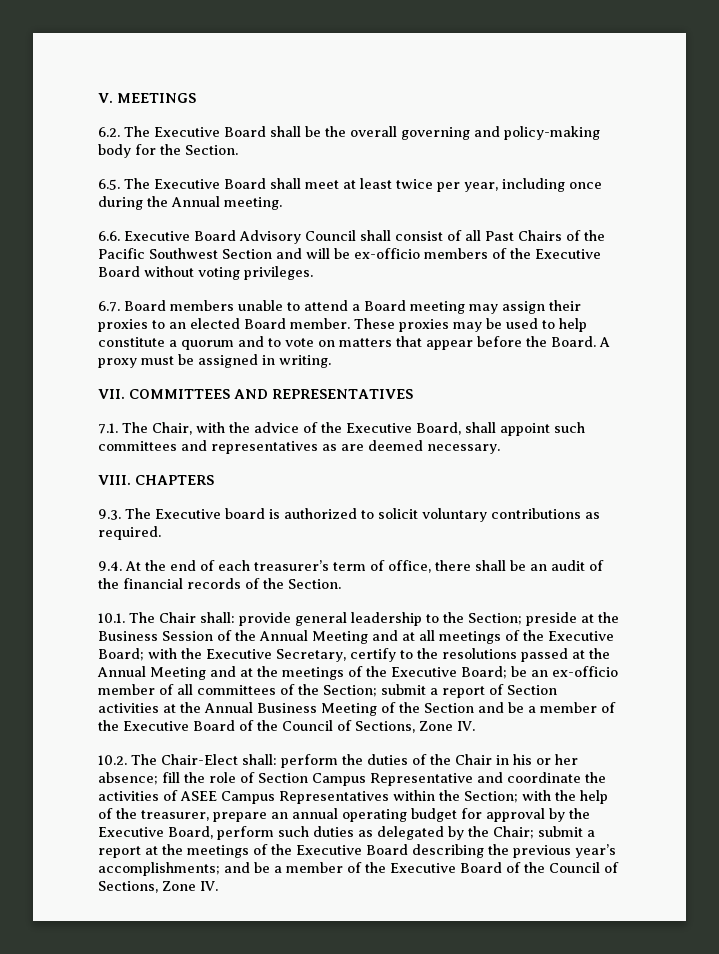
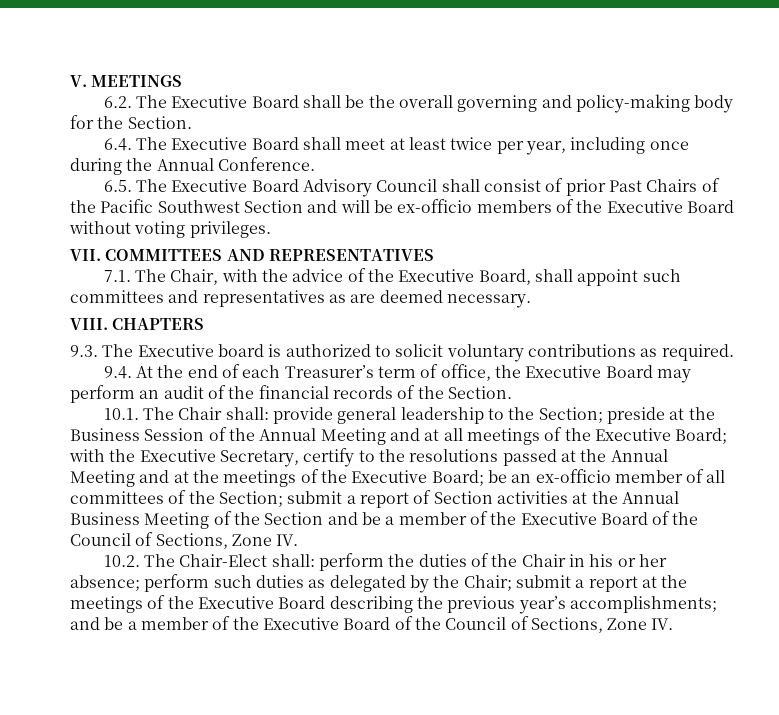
- 6.5. The Executive Board shall meet at least twice per year, including once during the Annual meeting.
- 6.6. Executive Board Advisory Council shall consist of all Past Chairs of the Pacific Southwest Section and will be ex-officio members of the Executive Board without voting privileges.
+ 6.4. The Executive Board shall meet at least twice per year, including once during the Annual Conference.
+ 6.5. The Executive Board Advisory Council shall consist of prior Past Chairs of the Pacific Southwest Section and will be ex-officio members of the Executive Board without voting privileges.
- 6.7. Board members unable to attend a Board meeting may assign their proxies to an elected Board member. These proxies may be used to help constitute a quorum and to vote on matters that appear before the Board. A proxy must be assigned in writing.
- 9.4. At the end of each treasurer’s term of office, there shall be an audit of the financial records of the Section.
+ 9.4. At the end of each Treasurer’s term of office, the Executive Board may perform an audit of the financial records of the Section.
- 10.2. The Chair-Elect shall: perform the duties of the Chair in his or her absence; fill the role of Section Campus Representative and coordinate the activities of ASEE Campus Representatives within the Section; with the help of the treasurer, prepare an annual operating budget for approval by the Executive Board, perform such duties as delegated by the Chair; submit a report at the meetings of the Executive Board describing the previous year’s accomplishments; and be a member of the Executive Board of the Council of Sections, Zone IV.
+ 10.2. The Chair-Elect shall: perform the duties of the Chair in his or her absence; perform such duties as delegated by the Chair; submit a report at the meetings of the Executive Board describing the previous year’s accomplishments; and be a member of the Executive Board of the Council of Sections, Zone IV.

